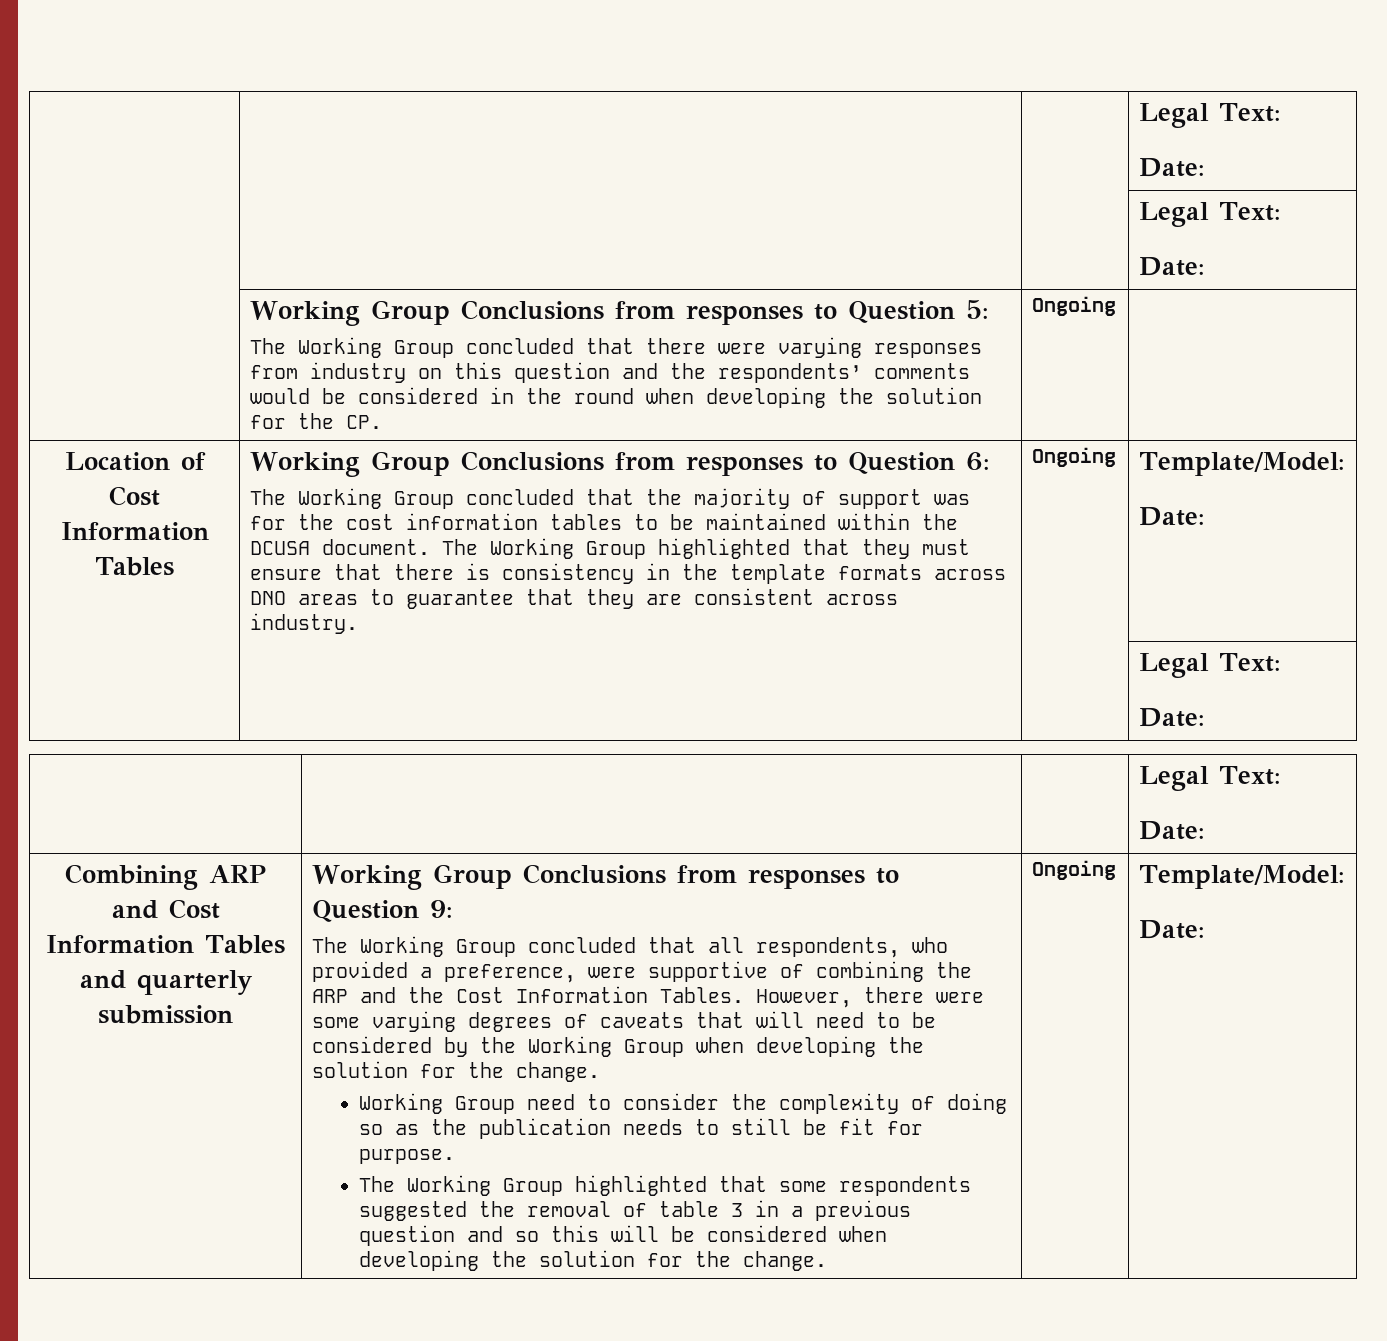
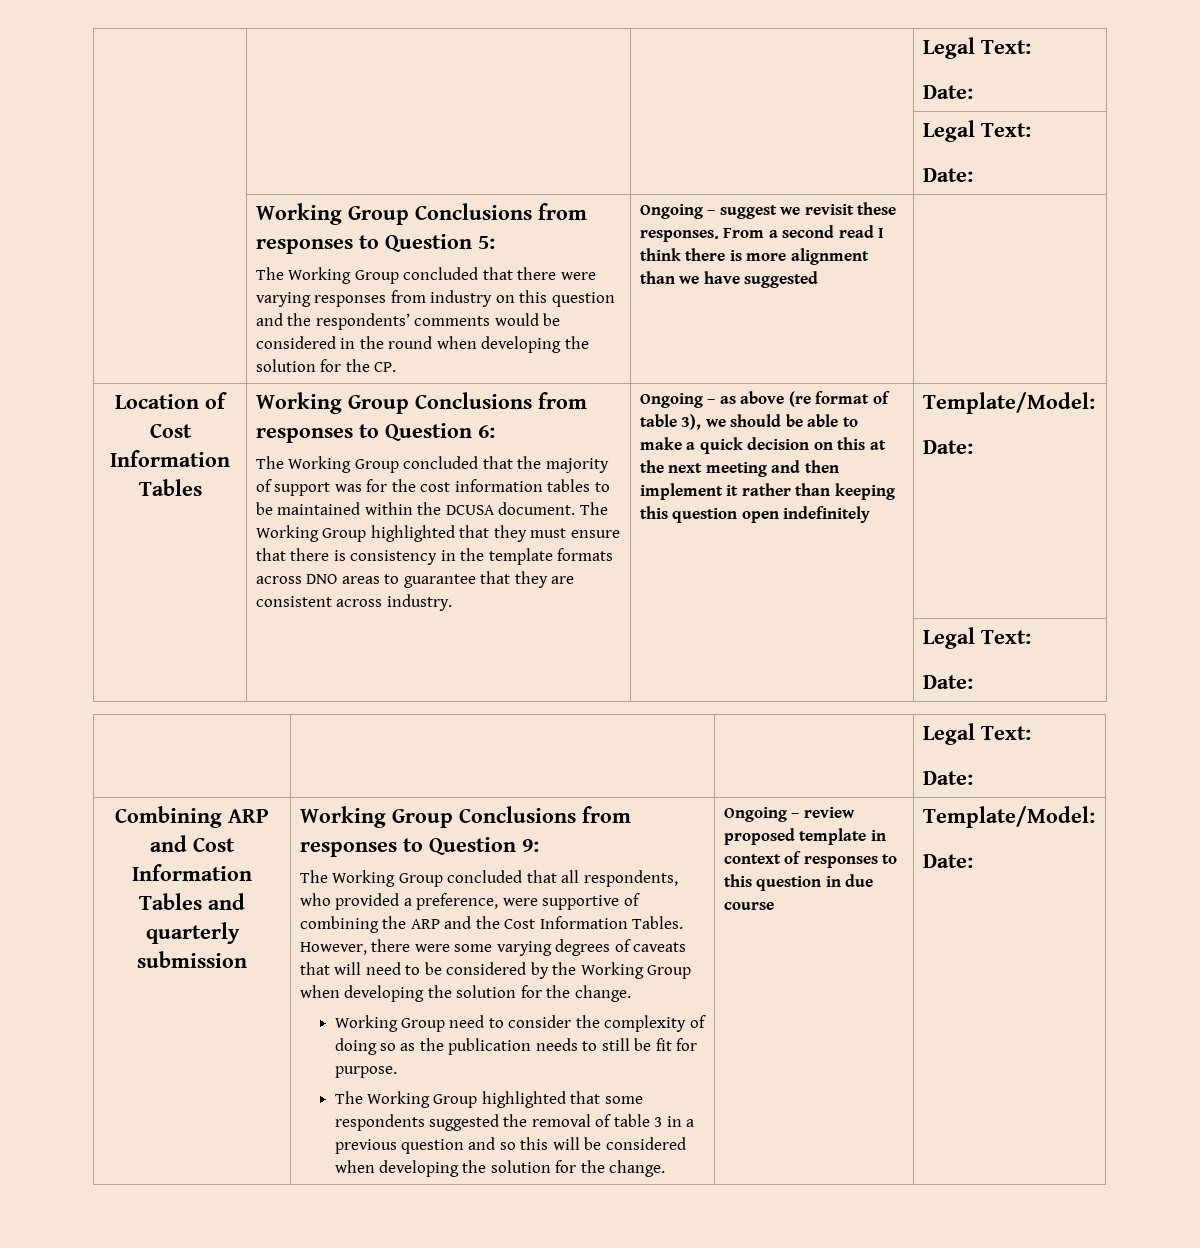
- The Working Group concluded that there were varying responses from industry on this question and the respondents’ comments would be considered in the round when developing the solution for the CP. | Ongoing
+ The Working Group concluded that there were varying responses from industry on this question and the respondents’ comments would be considered in the round when developing the solution for the CP. | Ongoing – suggest we revisit these responses. From a second read I think there is more alignment than we have suggested
- The Working Group highlighted that they must ensure that there is consistency in the template formats across DNO areas to guarantee that they are consistent across industry. | Ongoing
+ The Working Group highlighted that they must ensure that there is consistency in the template formats across DNO areas to guarantee that they are consistent across industry. | Ongoing – as above (re format of table 3), we should be able to make a quick decision on this at the next meeting and then implement it rather than keeping this question open indefinitely
- The Working Group highlighted that some respondents suggested the removal of table 3 in a previous question and so this will be considered when developing the solution for the change. | Ongoing
+ The Working Group highlighted that some respondents suggested the removal of table 3 in a previous question and so this will be considered when developing the solution for the change. | Ongoing – review proposed template in context of responses to this question in due course

